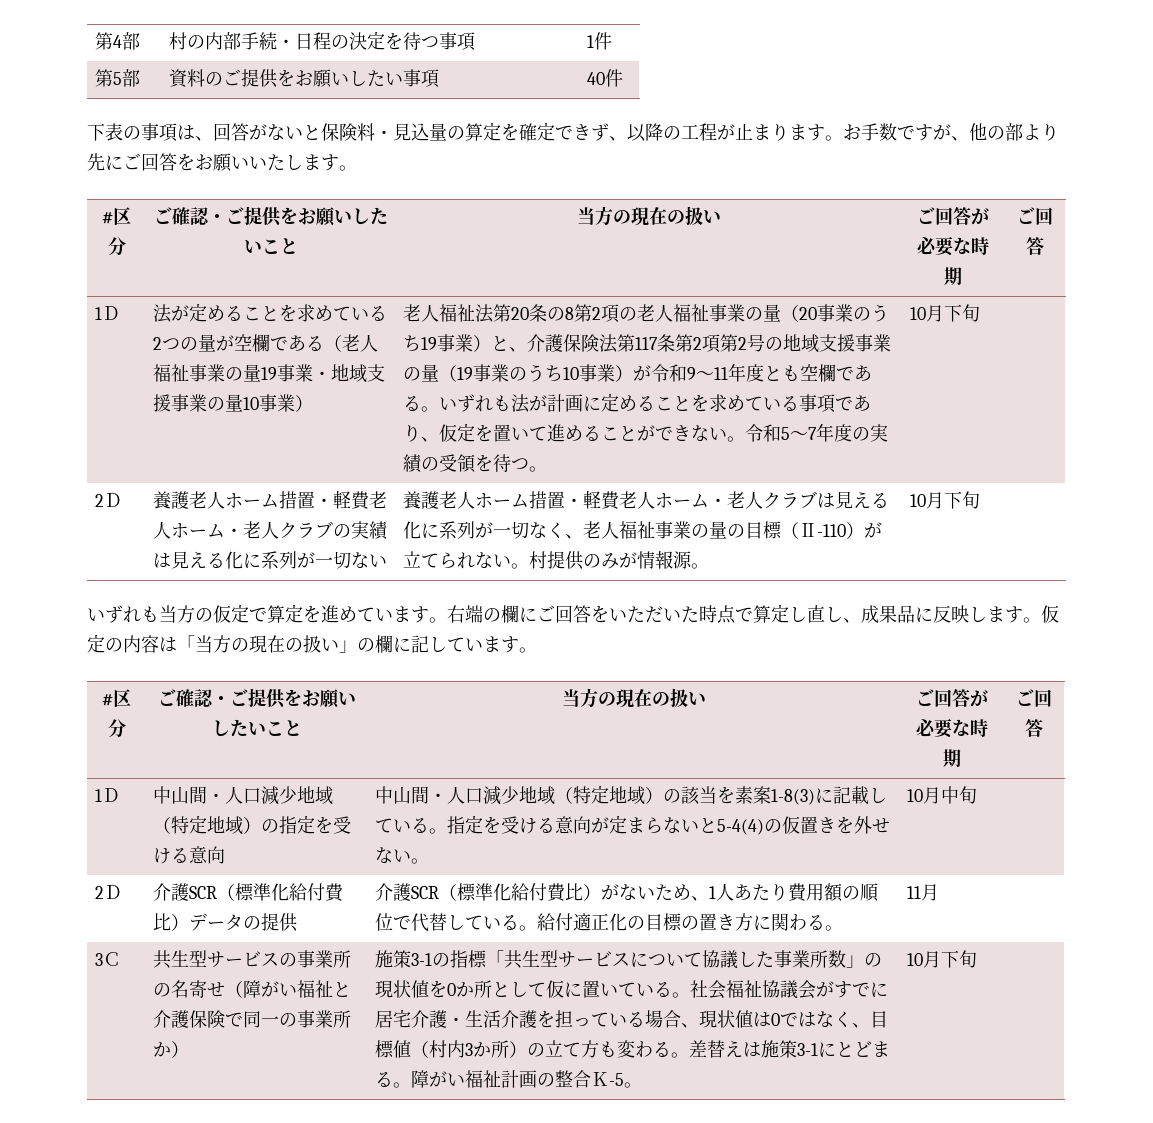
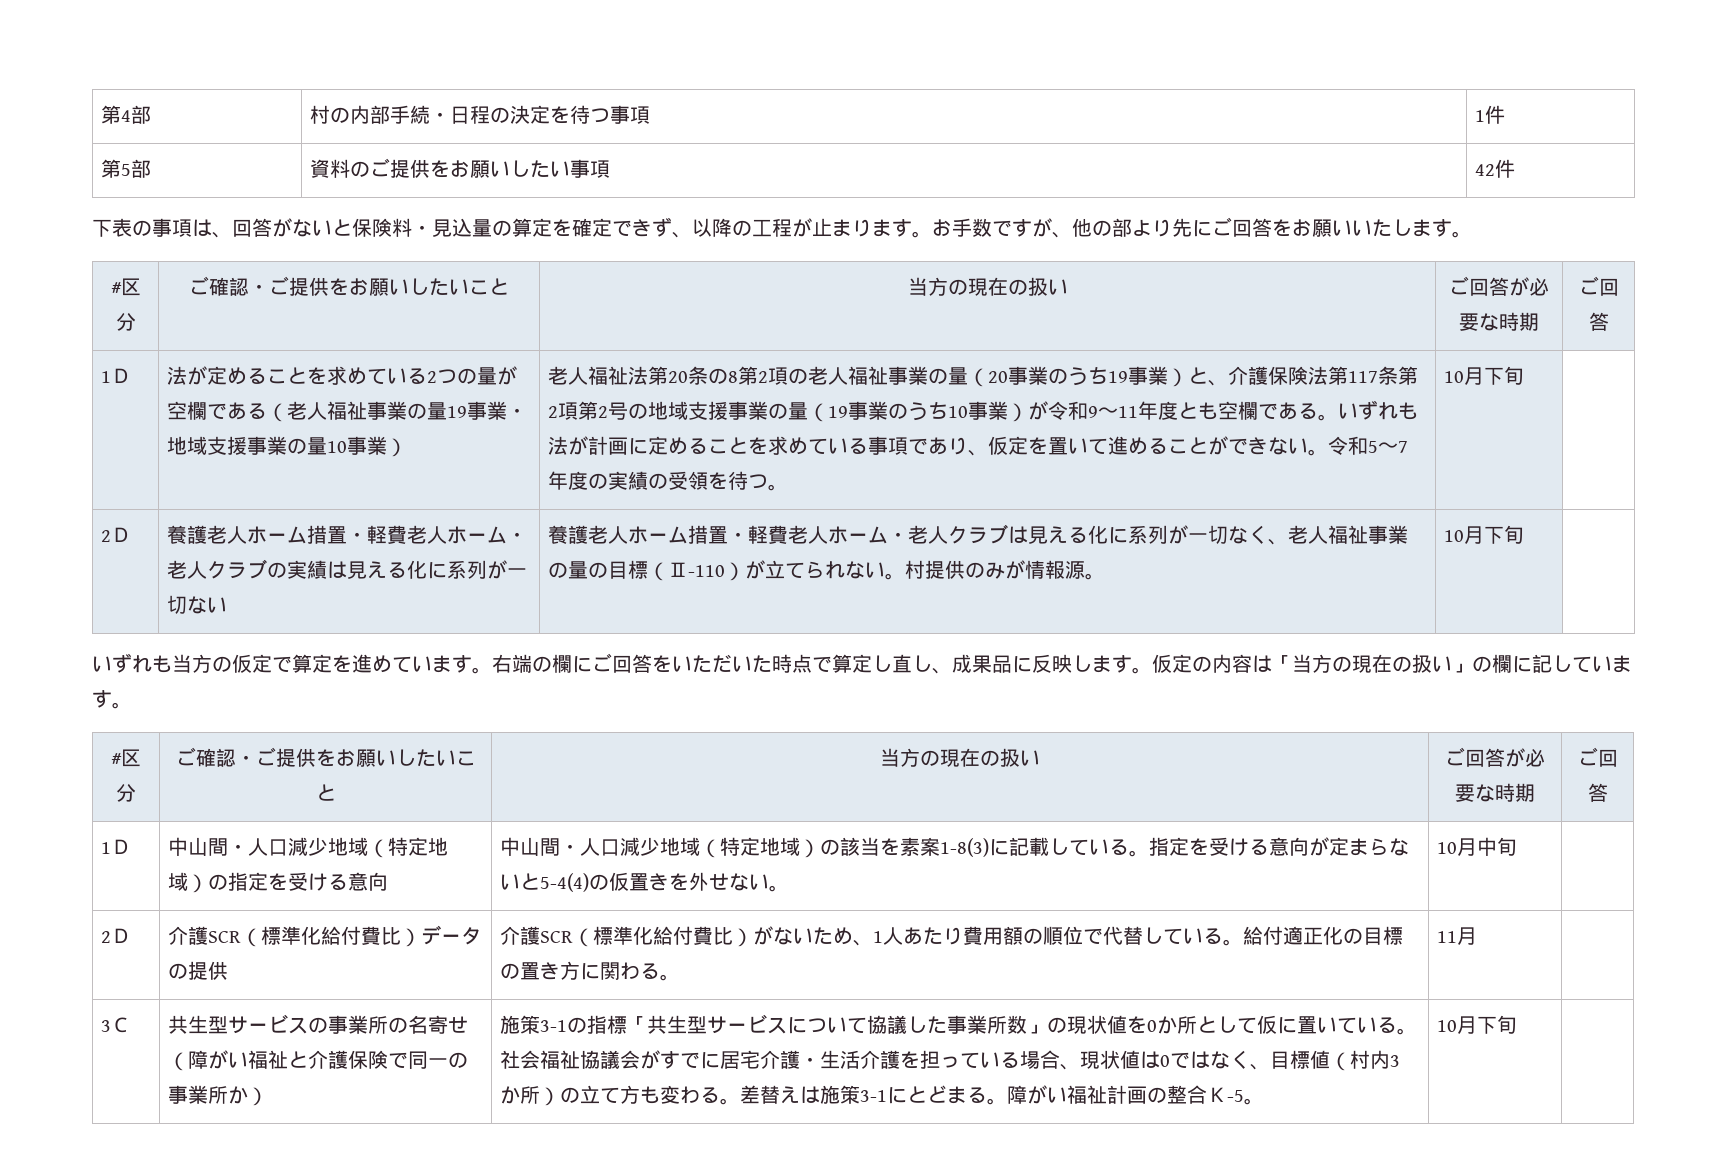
- 第5部 | 資料のご提供をお願いしたい事項 | 40件
+ 第5部 | 資料のご提供をお願いしたい事項 | 42件

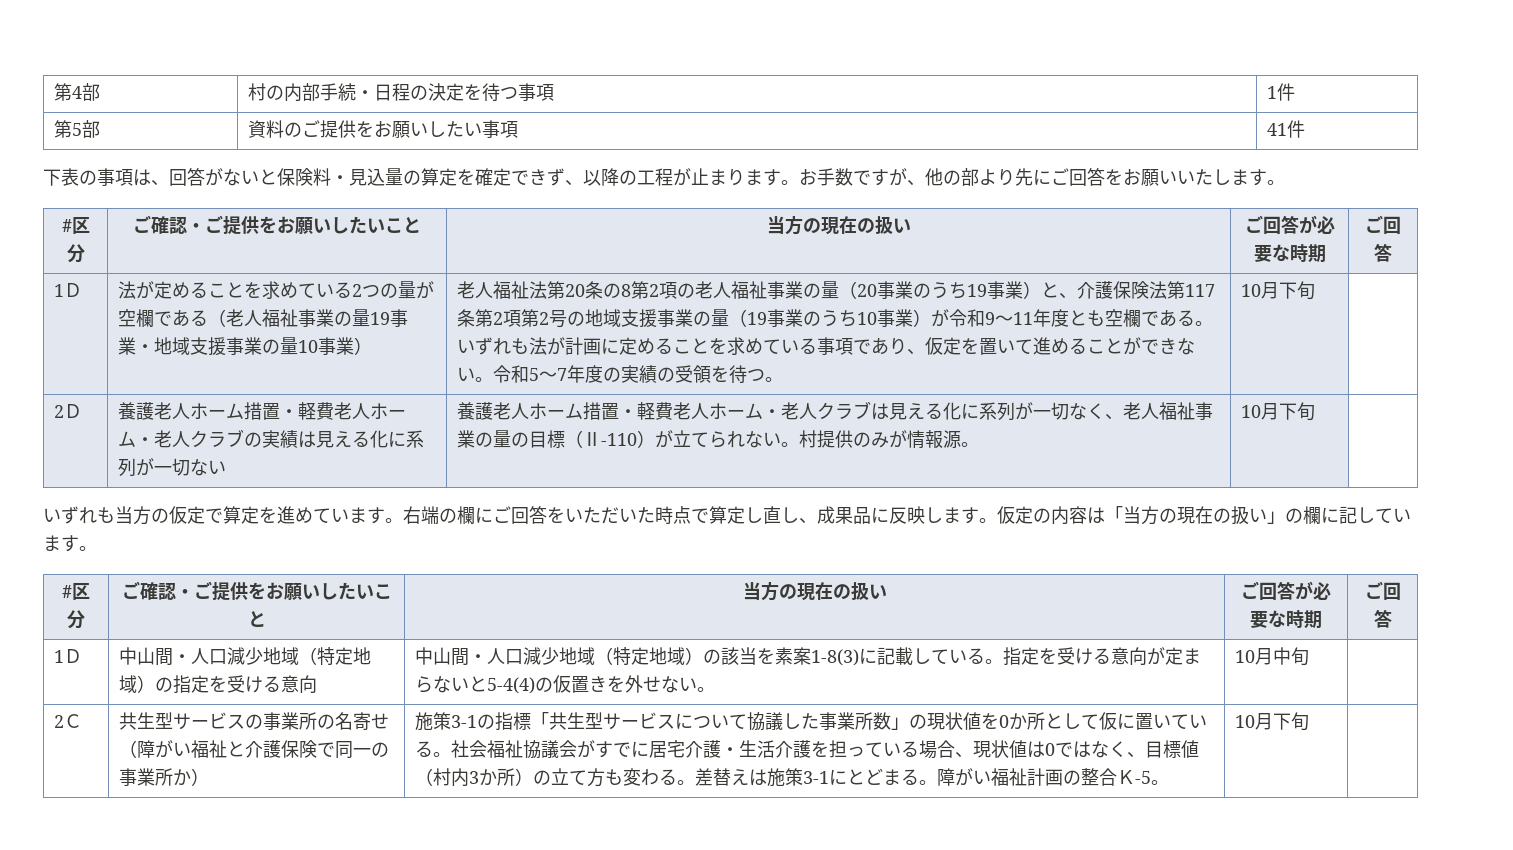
- 第5部 | 資料のご提供をお願いしたい事項 | 42件
+ 第5部 | 資料のご提供をお願いしたい事項 | 41件
- 2Ｄ | 介護SCR（標準化給付費比）データの提供 | 介護SCR（標準化給付費比）がないため、1人あたり費用額の順位で代替している。給付適正化の目標の置き方に関わる。 | 11月 |
- 3Ｃ
+ 2Ｃ

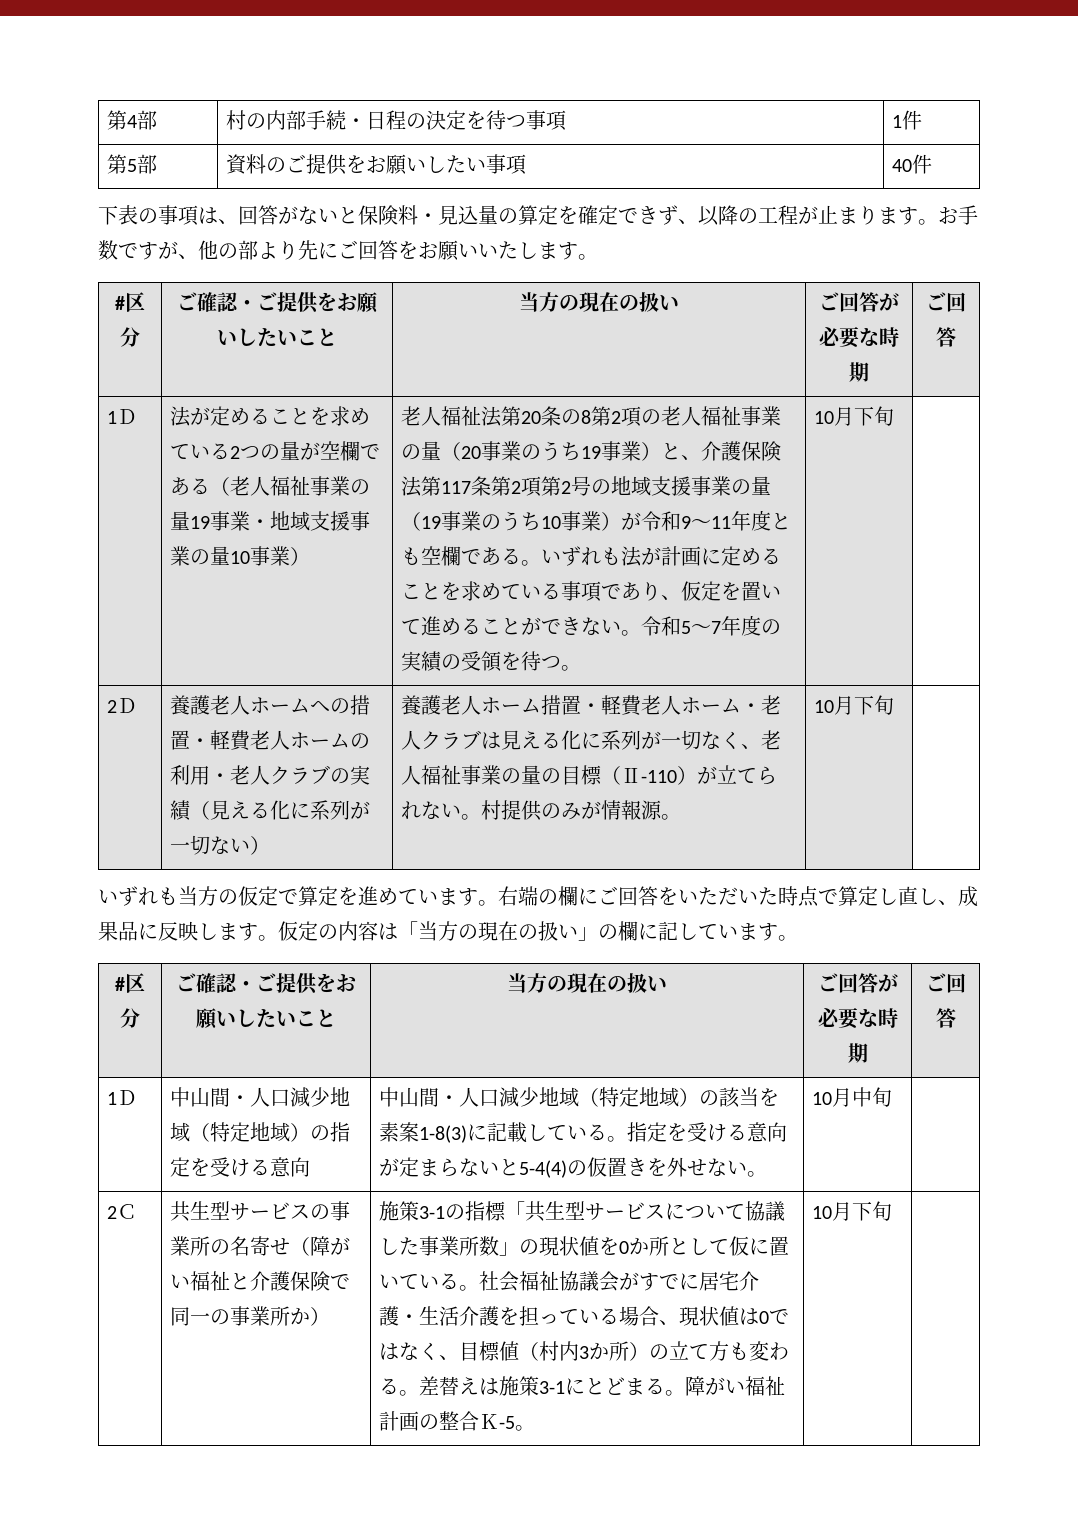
- 第5部 | 資料のご提供をお願いしたい事項 | 41件
+ 第5部 | 資料のご提供をお願いしたい事項 | 40件
- 養護老人ホーム措置・軽費老人ホーム・老人クラブの実績は見える化に系列が一切ない
+ 養護老人ホームへの措置・軽費老人ホームの利用・老人クラブの実績（見える化に系列が一切ない）

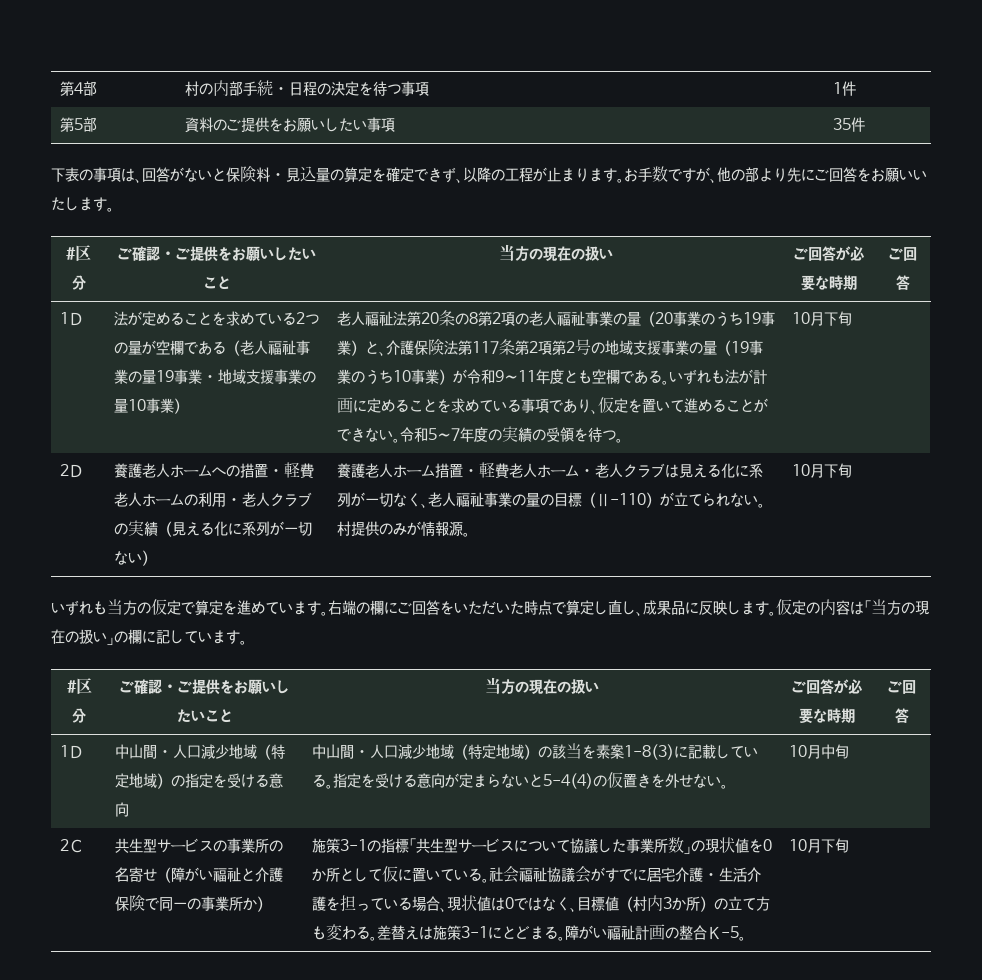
- 第5部 | 資料のご提供をお願いしたい事項 | 40件
+ 第5部 | 資料のご提供をお願いしたい事項 | 35件

